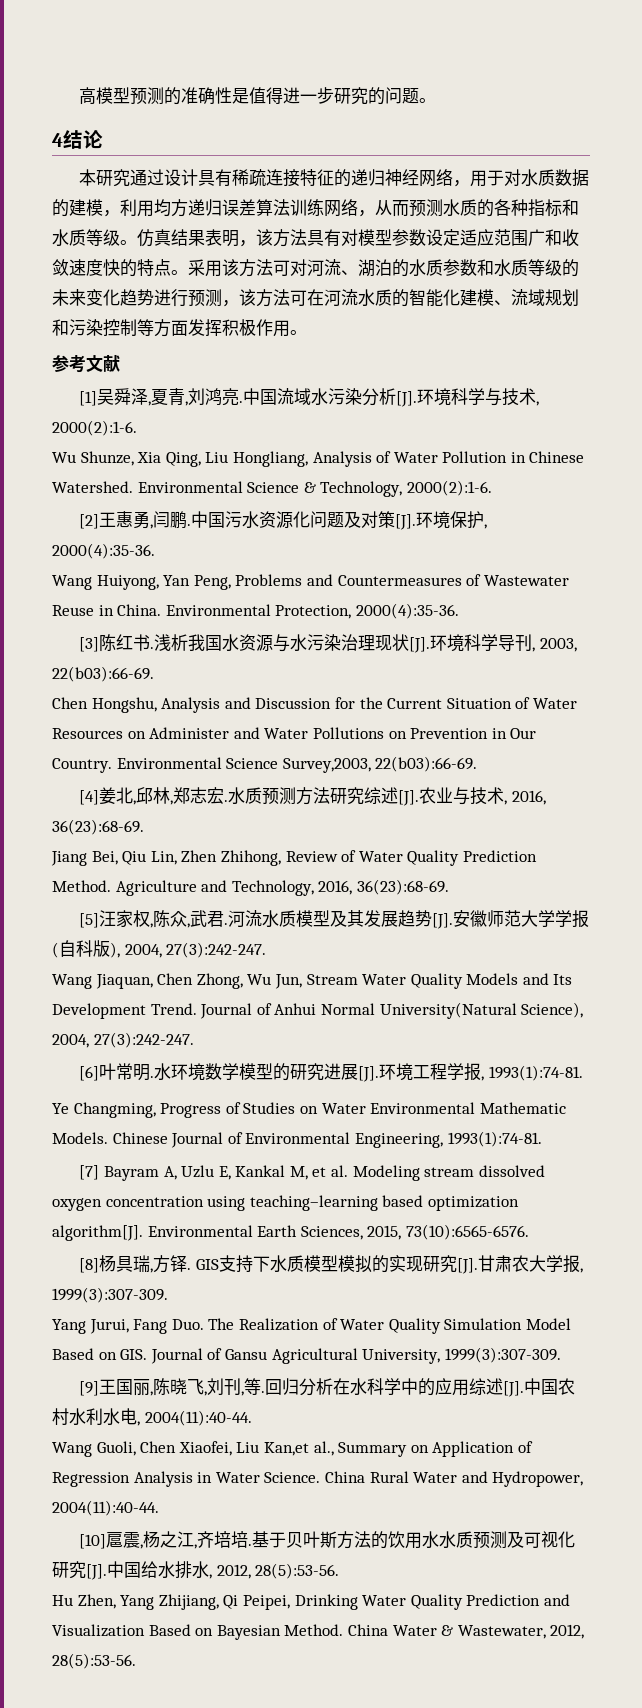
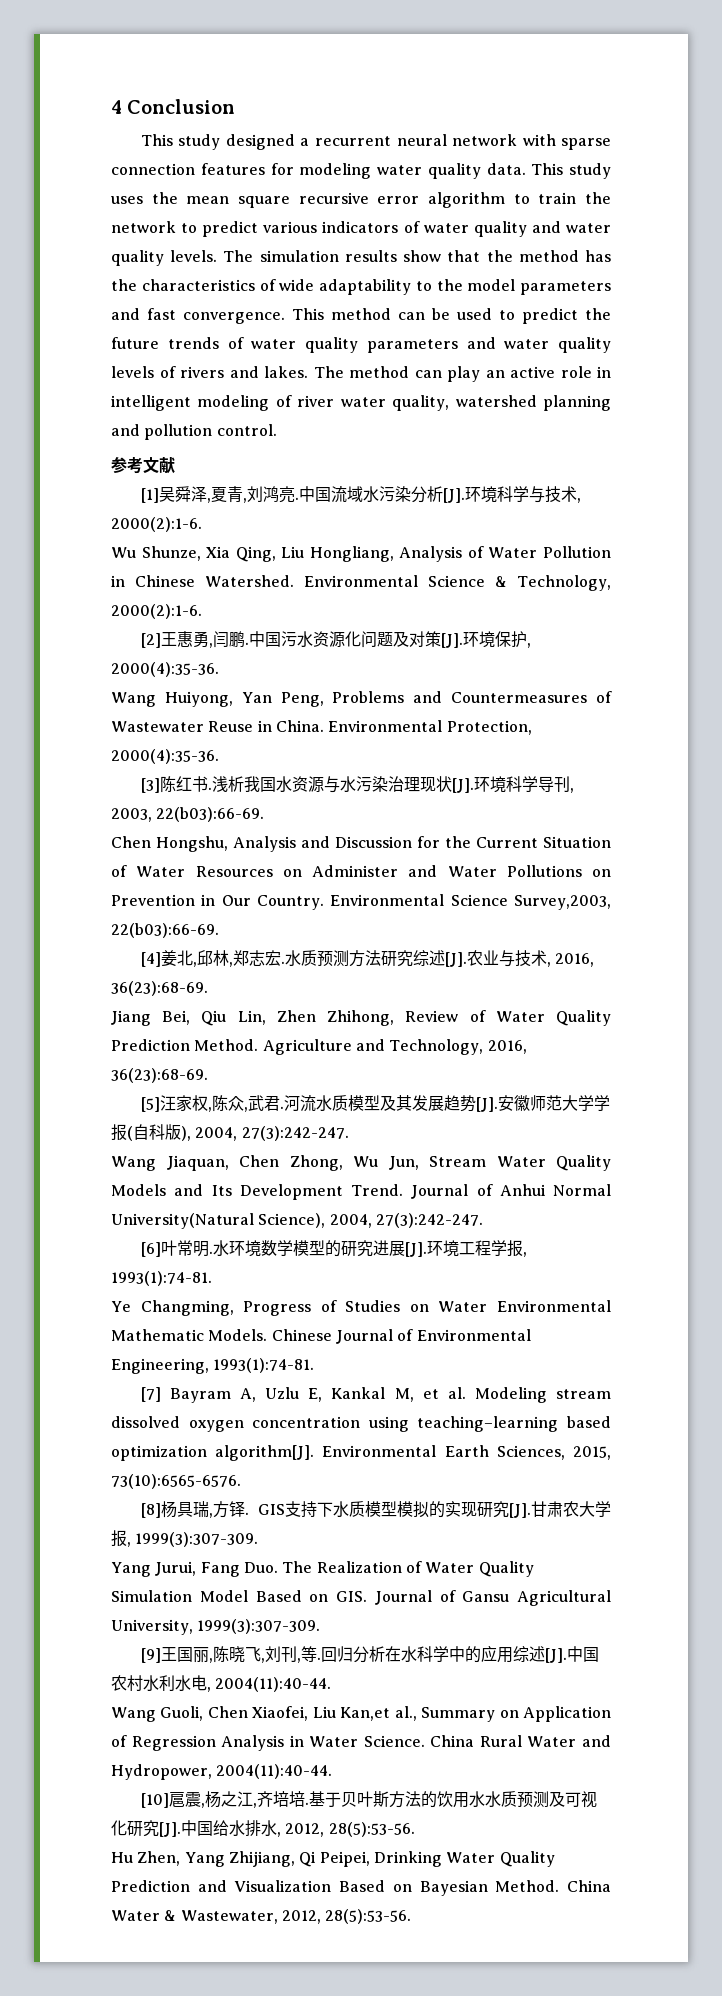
- 高模型预测的准确性是值得进一步研究的问题。
- 4结论
- 本研究通过设计具有稀疏连接特征的递归神经网络，用于对水质数据的建模，利用均方递归误差算法训练网络，从而预测水质的各种指标和水质等级。仿真结果表明，该方法具有对模型参数设定适应范围广和收敛速度快的特点。采用该方法可对河流、湖泊的水质参数和水质等级的未来变化趋势进行预测，该方法可在河流水质的智能化建模、流域规划和污染控制等方面发挥积极作用。
+ 4 Conclusion
+ This study designed a recurrent neural network with sparse connection features for modeling water quality data. This study uses the mean square recursive error algorithm to train the network to predict various indicators of water quality and water quality levels. The simulation results show that the method has the characteristics of wide adaptability to the model parameters and fast convergence. This method can be used to predict the future trends of water quality parameters and water quality levels of rivers and lakes. The method can play an active role in intelligent modeling of river water quality, watershed planning and pollution control.

